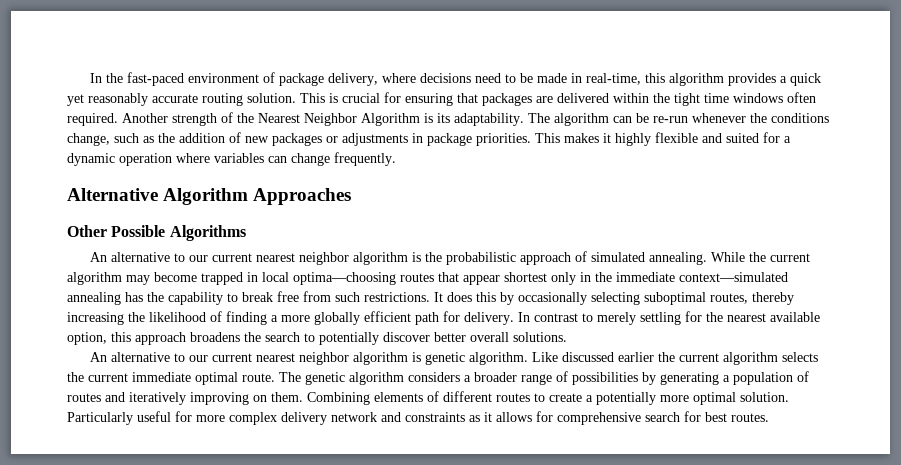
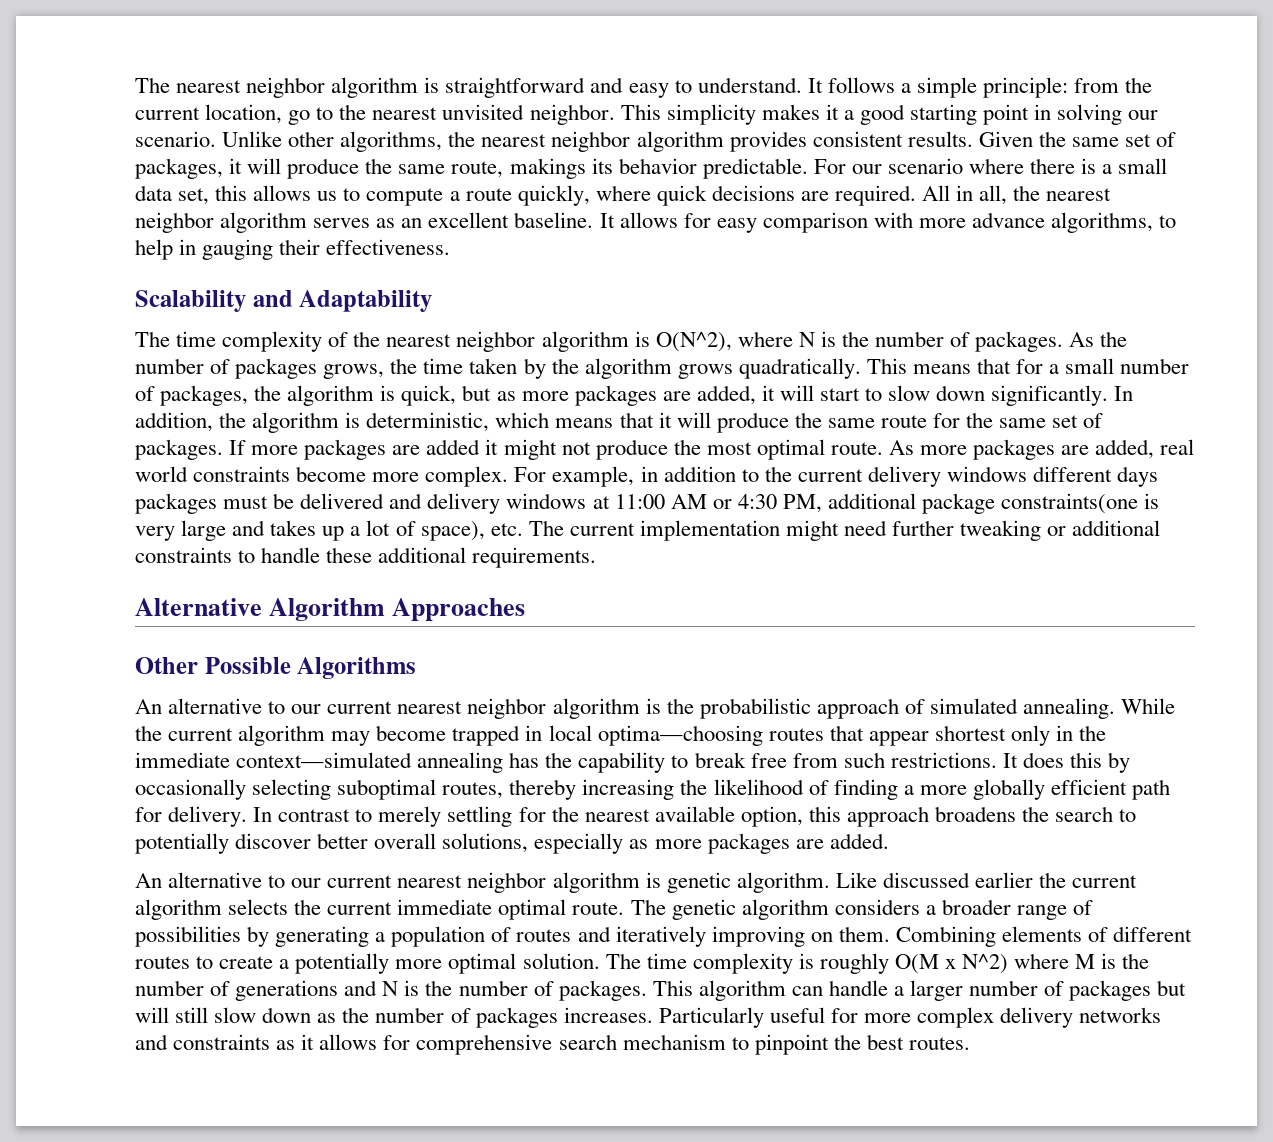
- In the fast-paced environment of package delivery, where decisions need to be made in real-time, this algorithm provides a quick yet reasonably accurate routing solution. This is crucial for ensuring that packages are delivered within the tight time windows often required. Another strength of the Nearest Neighbor Algorithm is its adaptability. The algorithm can be re-run whenever the conditions change, such as the addition of new packages or adjustments in package priorities. This makes it highly flexible and suited for a dynamic operation where variables can change frequently.
+ The nearest neighbor algorithm is straightforward and easy to understand. It follows a simple principle: from the current location, go to the nearest unvisited neighbor. This simplicity makes it a good starting point in solving our scenario. Unlike other algorithms, the nearest neighbor algorithm provides consistent results. Given the same set of packages, it will produce the same route, makings its behavior predictable. For our scenario where there is a small data set, this allows us to compute a route quickly, where quick decisions are required. All in all, the nearest neighbor algorithm serves as an excellent baseline. It allows for easy comparison with more advance algorithms, to help in gauging their effectiveness.
+ Scalability and Adaptability
+ The time complexity of the nearest neighbor algorithm is O(N^2), where N is the number of packages. As the number of packages grows, the time taken by the algorithm grows quadratically. This means that for a small number of packages, the algorithm is quick, but as more packages are added, it will start to slow down significantly. In addition, the algorithm is deterministic, which means that it will produce the same route for the same set of packages. If more packages are added it might not produce the most optimal route. As more packages are added, real world constraints become more complex. For example, in addition to the current delivery windows different days packages must be delivered and delivery windows at 11:00 AM or 4:30 PM, additional package constraints(one is very large and takes up a lot of space), etc. The current implementation might need further tweaking or additional constraints to handle these additional requirements.
- In contrast to merely settling for the nearest available option, this approach broadens the search to potentially discover better overall solutions.
+ In contrast to merely settling for the nearest available option, this approach broadens the search to potentially discover better overall solutions, especially as more packages are added.
+ The time complexity is roughly O(M x N^2) where M is the number of generations and N is the number of packages. This algorithm can handle a larger number of packages but will still slow down as the number of packages increases.
- Particularly useful for more complex delivery network and constraints as it allows for comprehensive search for best routes.
+ Particularly useful for more complex delivery networks and constraints as it allows for comprehensive search mechanism to pinpoint the best routes.

